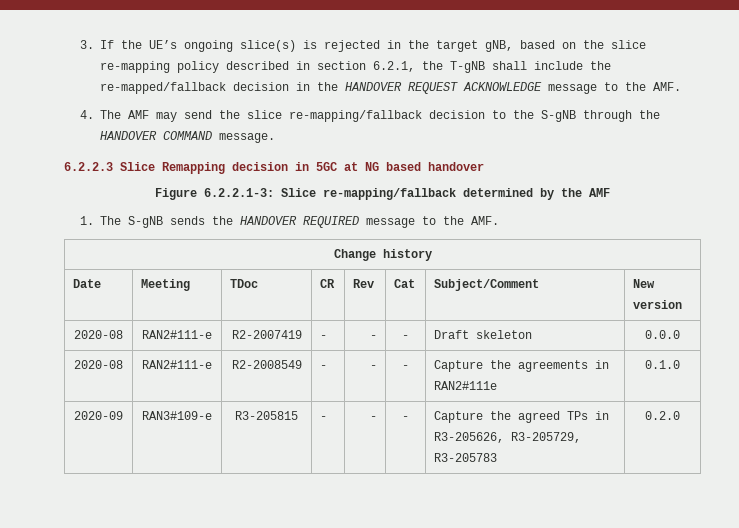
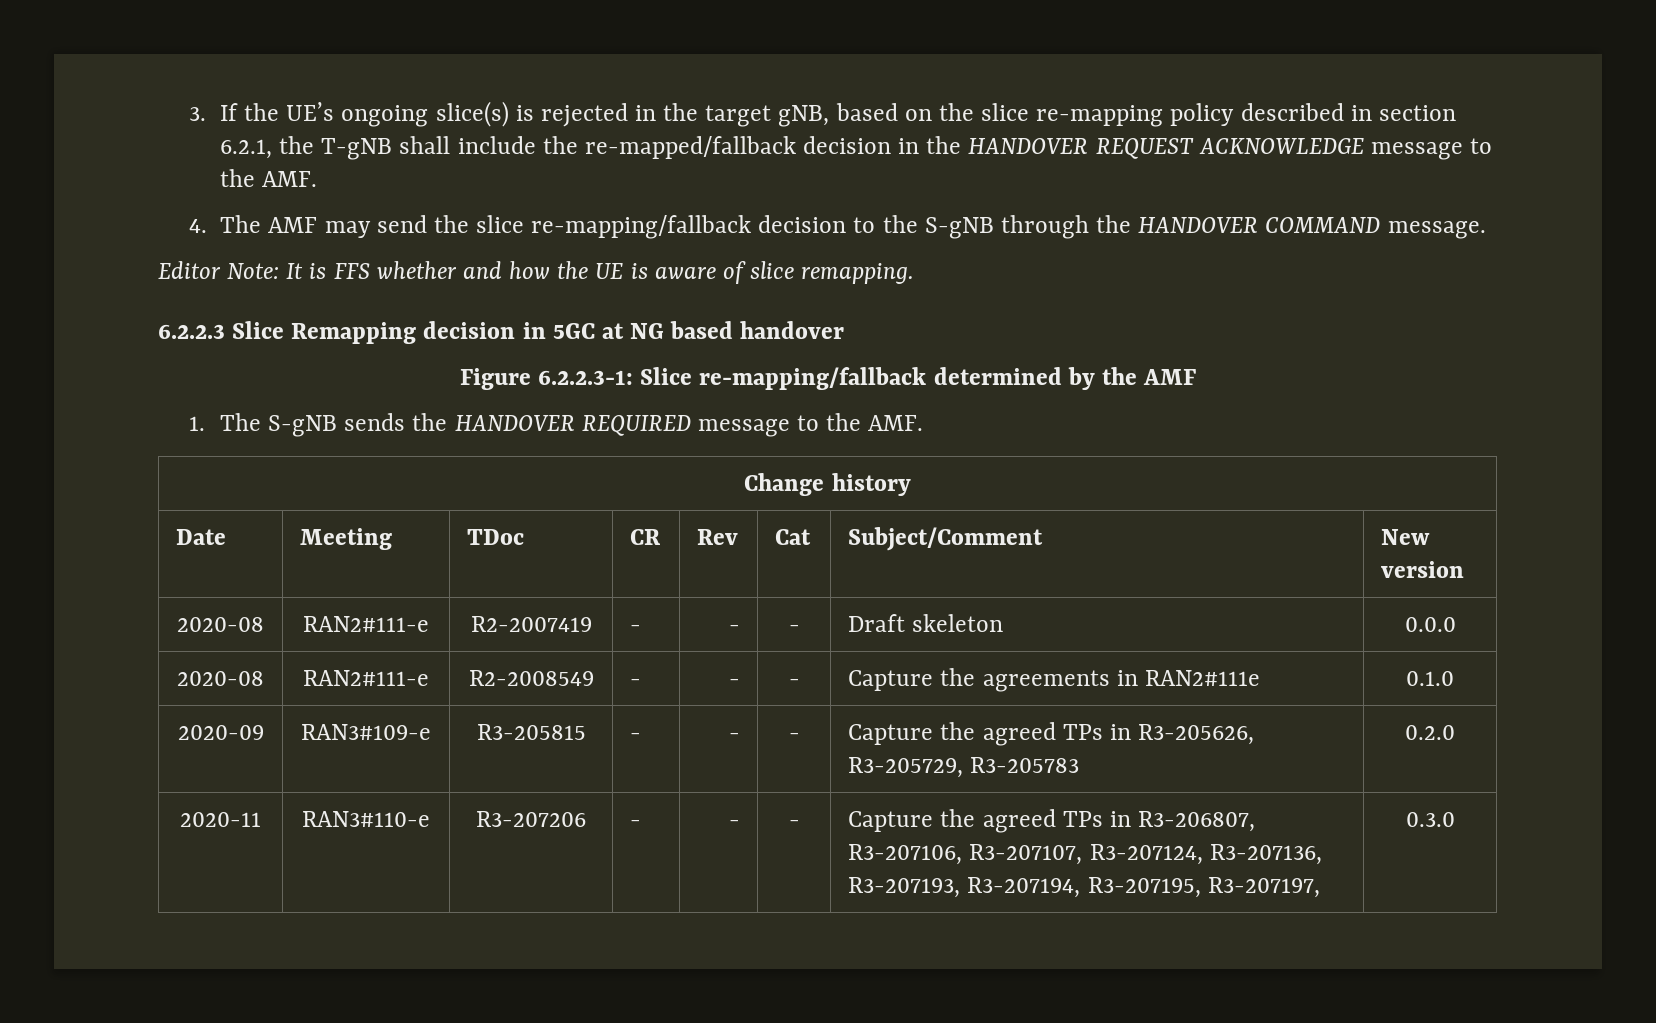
+ Editor Note: It is FFS whether and how the UE is aware of slice remapping.
- Figure 6.2.2.1-3: Slice re-mapping/fallback determined by the AMF
+ Figure 6.2.2.3-1: Slice re-mapping/fallback determined by the AMF
+ 2020-11 | RAN3#110-e | R3-207206 | - | - | - | Capture the agreed TPs in R3-206807, R3-207106, R3-207107, R3-207124, R3-207136, R3-207193, R3-207194, R3-207195, R3-207197, | 0.3.0

